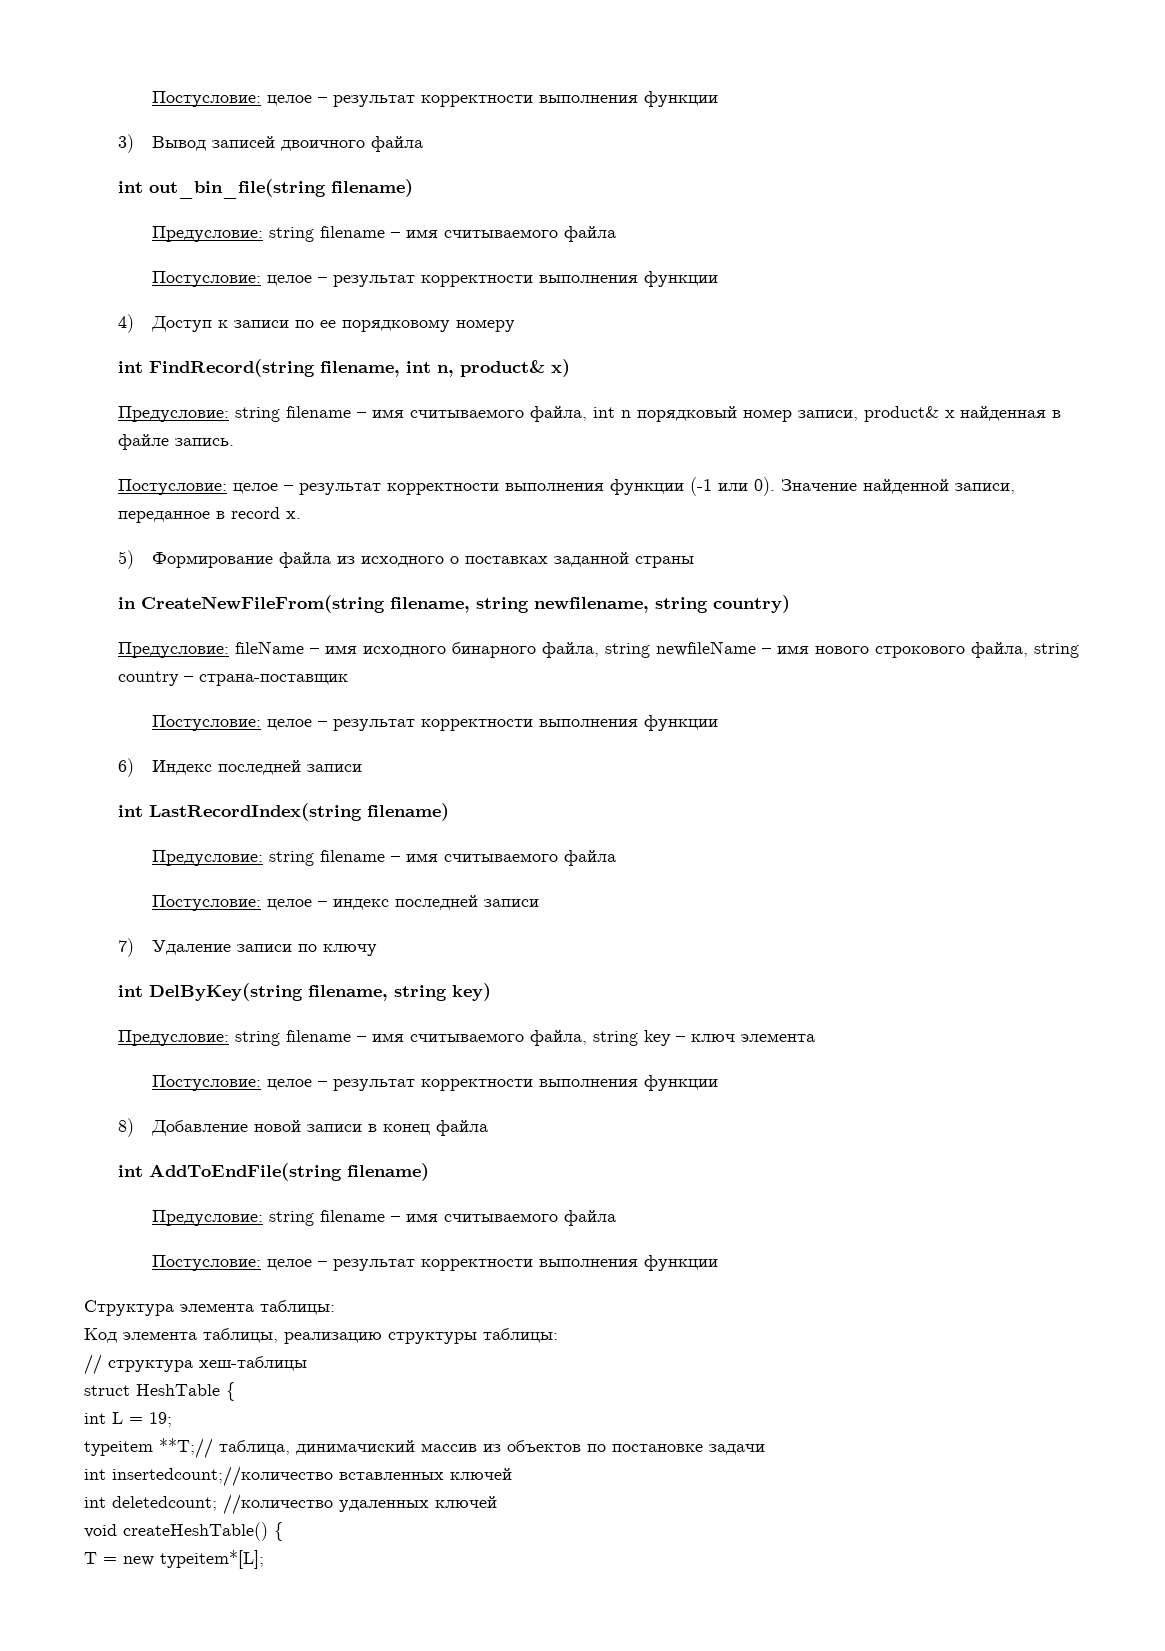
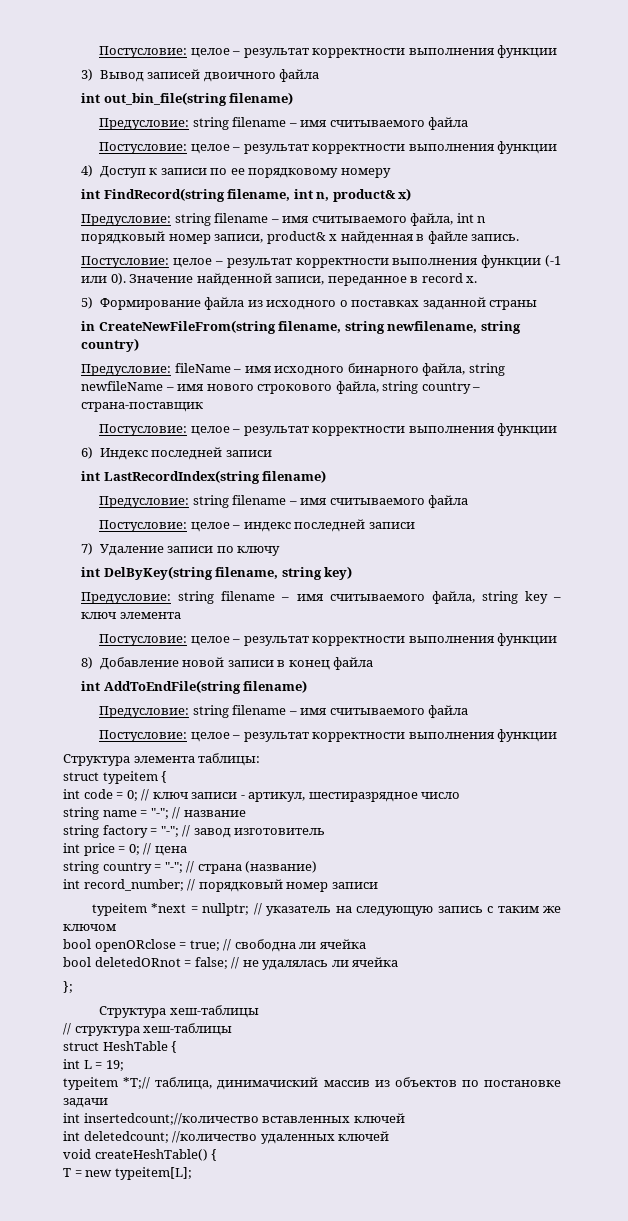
- Код элемента таблицы, реализацию структуры таблицы:
+ struct typeitem {
+ int code = 0; // ключ записи - артикул, шестиразрядное число
+ string name = "-"; // название
+ string factory = "-"; // завод изготовитель
+ int price = 0; // цена
+ string country = "-"; // страна (название)
+ int record_number; // порядковый номер записи
+ typeitem *next = nullptr; // указатель на следующую запись с таким же ключом
+ bool openORclose = true; // свободна ли ячейка
+ bool deletedORnot = false; // не удалялась ли ячейка
+ };
+ Структура хеш-таблицы
- typeitem **T;// таблица, динимачиский массив из объектов по постановке задачи
+ typeitem *T;// таблица, динимачиский массив из объектов по постановке задачи
- T = new typeitem*[L];
+ T = new typeitem[L];

